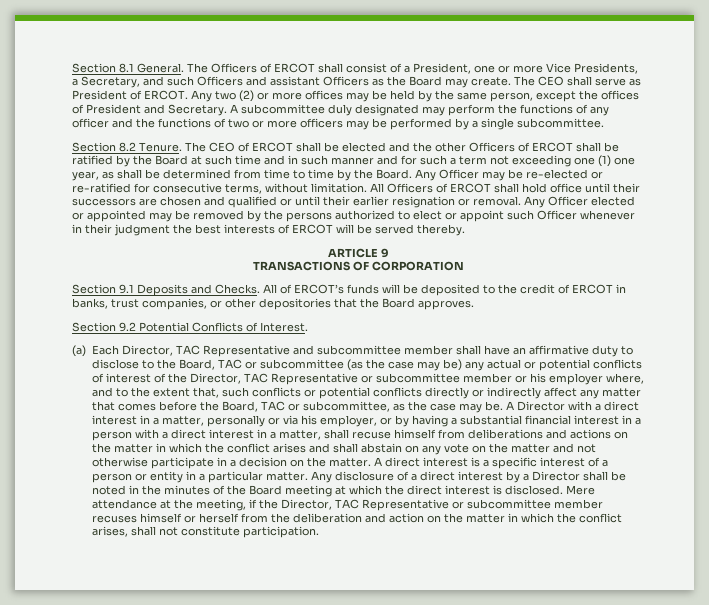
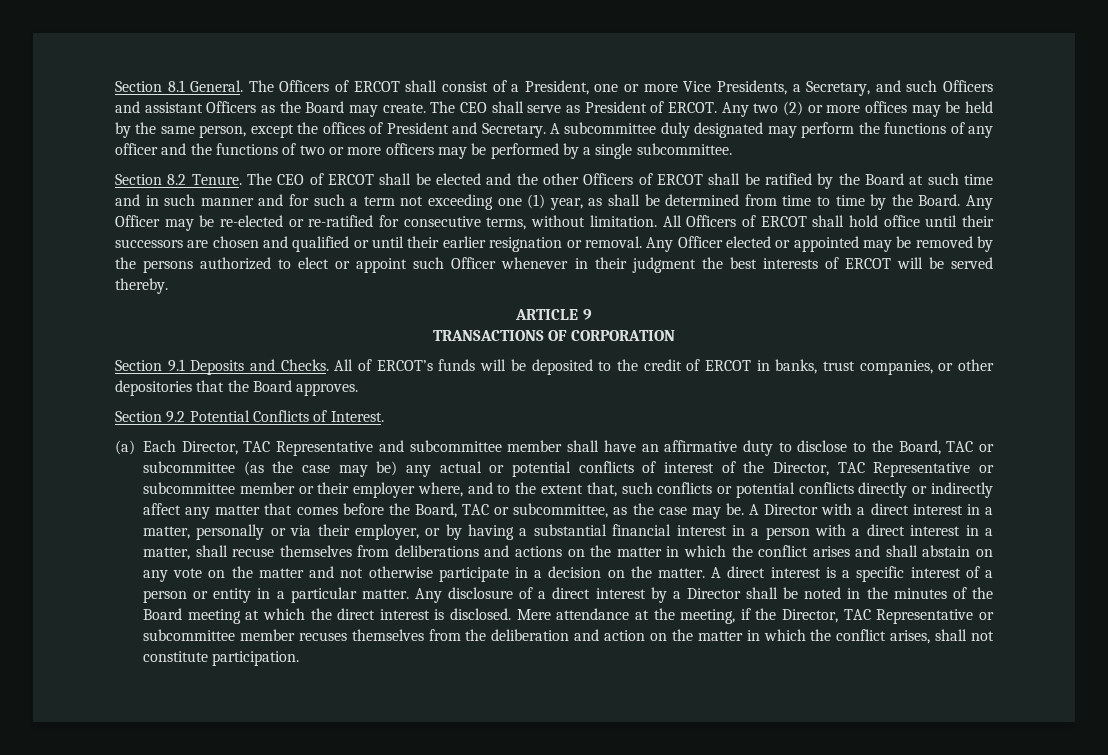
- The CEO of ERCOT shall be elected and the other Officers of ERCOT shall be ratified by the Board at such time and in such manner and for such a term not exceeding one (1) one year, as shall be determined from time to time by the Board.
+ The CEO of ERCOT shall be elected and the other Officers of ERCOT shall be ratified by the Board at such time and in such manner and for such a term not exceeding one (1) year, as shall be determined from time to time by the Board.
- (a) Each Director, TAC Representative and subcommittee member shall have an affirmative duty to disclose to the Board, TAC or subcommittee (as the case may be) any actual or potential conflicts of interest of the Director, TAC Representative or subcommittee member or his employer where, and to the extent that, such conflicts or potential conflicts directly or indirectly affect any matter that comes before the Board, TAC or subcommittee, as the case may be.
+ (a) Each Director, TAC Representative and subcommittee member shall have an affirmative duty to disclose to the Board, TAC or subcommittee (as the case may be) any actual or potential conflicts of interest of the Director, TAC Representative or subcommittee member or their employer where, and to the extent that, such conflicts or potential conflicts directly or indirectly affect any matter that comes before the Board, TAC or subcommittee, as the case may be.
- A Director with a direct interest in a matter, personally or via his employer, or by having a substantial financial interest in a person with a direct interest in a matter, shall recuse himself from deliberations and actions on the matter in which the conflict arises and shall abstain on any vote on the matter and not otherwise participate in a decision on the matter.
+ A Director with a direct interest in a matter, personally or via their employer, or by having a substantial financial interest in a person with a direct interest in a matter, shall recuse themselves from deliberations and actions on the matter in which the conflict arises and shall abstain on any vote on the matter and not otherwise participate in a decision on the matter.
- Mere attendance at the meeting, if the Director, TAC Representative or subcommittee member recuses himself or herself from the deliberation and action on the matter in which the conflict arises, shall not constitute participation.
+ Mere attendance at the meeting, if the Director, TAC Representative or subcommittee member recuses themselves from the deliberation and action on the matter in which the conflict arises, shall not constitute participation.

